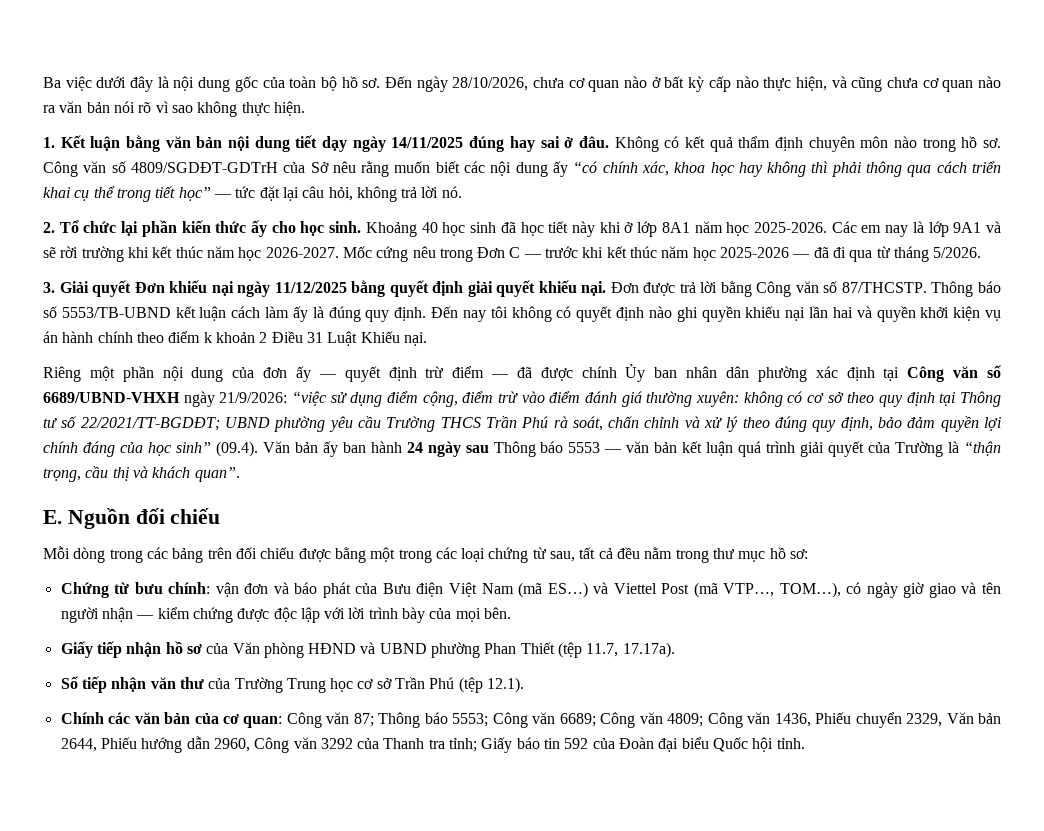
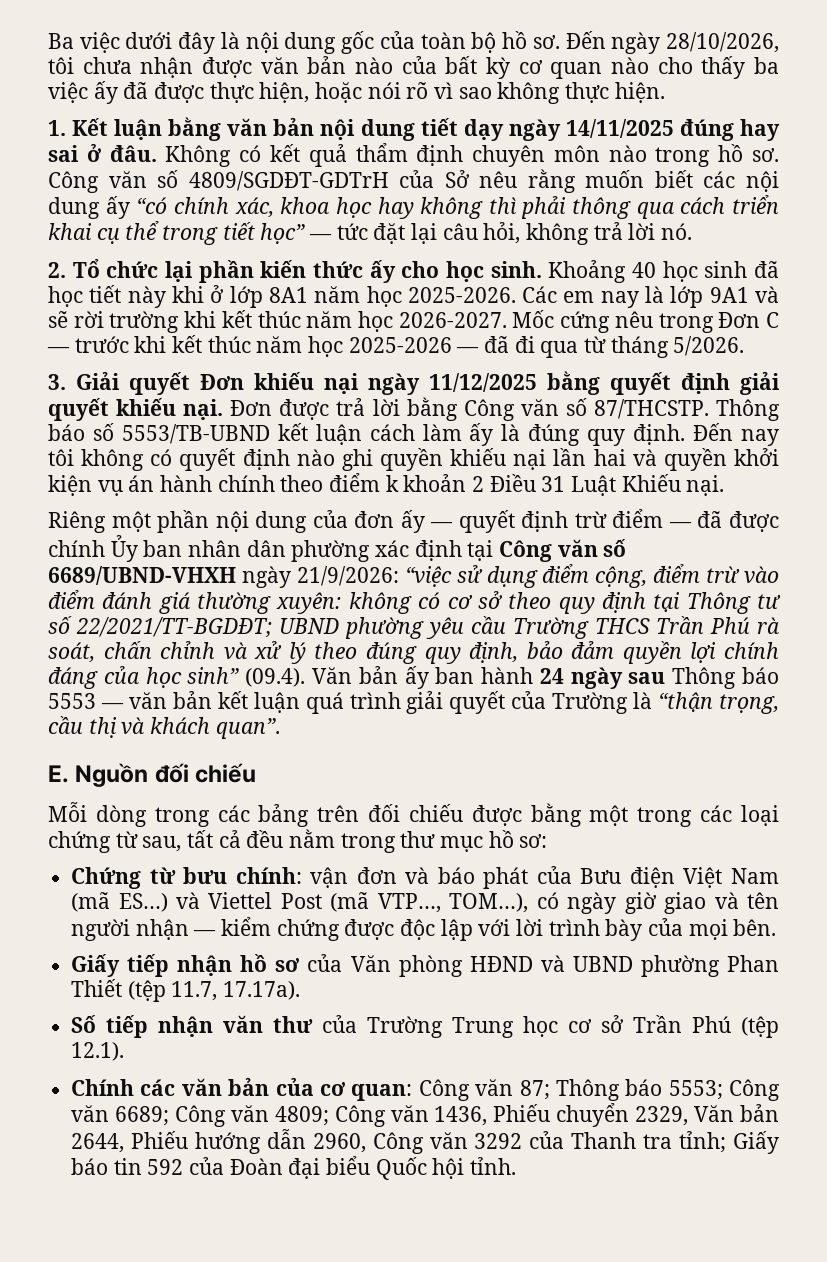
- Đến ngày 28/10/2026, chưa cơ quan nào ở bất kỳ cấp nào thực hiện, và cũng chưa cơ quan nào ra văn bản nói rõ vì sao không thực hiện.
+ Đến ngày 28/10/2026, tôi chưa nhận được văn bản nào của bất kỳ cơ quan nào cho thấy ba việc ấy đã được thực hiện, hoặc nói rõ vì sao không thực hiện.

